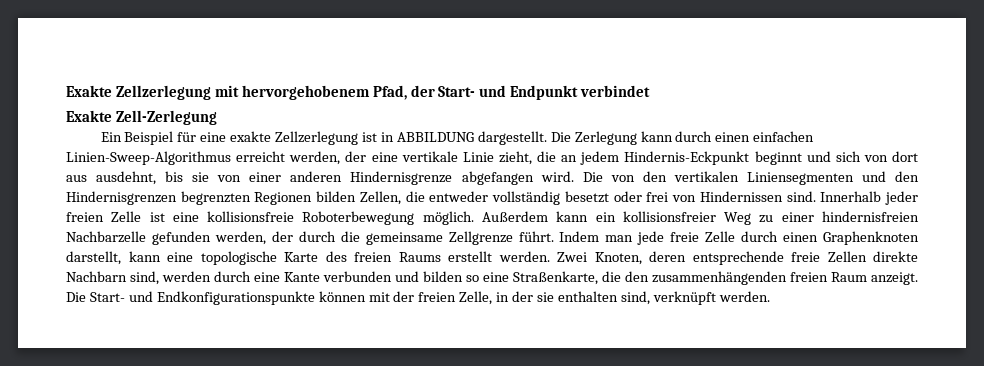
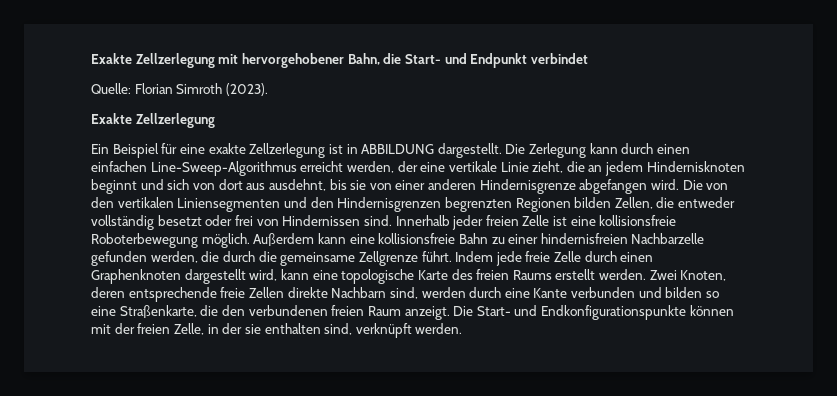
- Exakte Zellzerlegung mit hervorgehobenem Pfad, der Start- und Endpunkt verbindet
+ Exakte Zellzerlegung mit hervorgehobener Bahn, die Start- und Endpunkt verbindet
- Exakte Zell-Zerlegung
+ Quelle: Florian Simroth (2023).
+ Exakte Zellzerlegung
- Die Zerlegung kann durch einen einfachen Linien-Sweep-Algorithmus erreicht werden, der eine vertikale Linie zieht, die an jedem Hindernis-Eckpunkt beginnt und sich von dort aus ausdehnt, bis sie von einer anderen Hindernisgrenze abgefangen wird.
+ Die Zerlegung kann durch einen einfachen Line-Sweep-Algorithmus erreicht werden, der eine vertikale Linie zieht, die an jedem Hindernisknoten beginnt und sich von dort aus ausdehnt, bis sie von einer anderen Hindernisgrenze abgefangen wird.
- Außerdem kann ein kollisionsfreier Weg zu einer hindernisfreien Nachbarzelle gefunden werden, der durch die gemeinsame Zellgrenze führt.
+ Außerdem kann eine kollisionsfreie Bahn zu einer hindernisfreien Nachbarzelle gefunden werden, die durch die gemeinsame Zellgrenze führt.
- Indem man jede freie Zelle durch einen Graphenknoten darstellt, kann eine topologische Karte des freien Raums erstellt werden.
+ Indem jede freie Zelle durch einen Graphenknoten dargestellt wird, kann eine topologische Karte des freien Raums erstellt werden.
- Zwei Knoten, deren entsprechende freie Zellen direkte Nachbarn sind, werden durch eine Kante verbunden und bilden so eine Straßenkarte, die den zusammenhängenden freien Raum anzeigt.
+ Zwei Knoten, deren entsprechende freie Zellen direkte Nachbarn sind, werden durch eine Kante verbunden und bilden so eine Straßenkarte, die den verbundenen freien Raum anzeigt.

